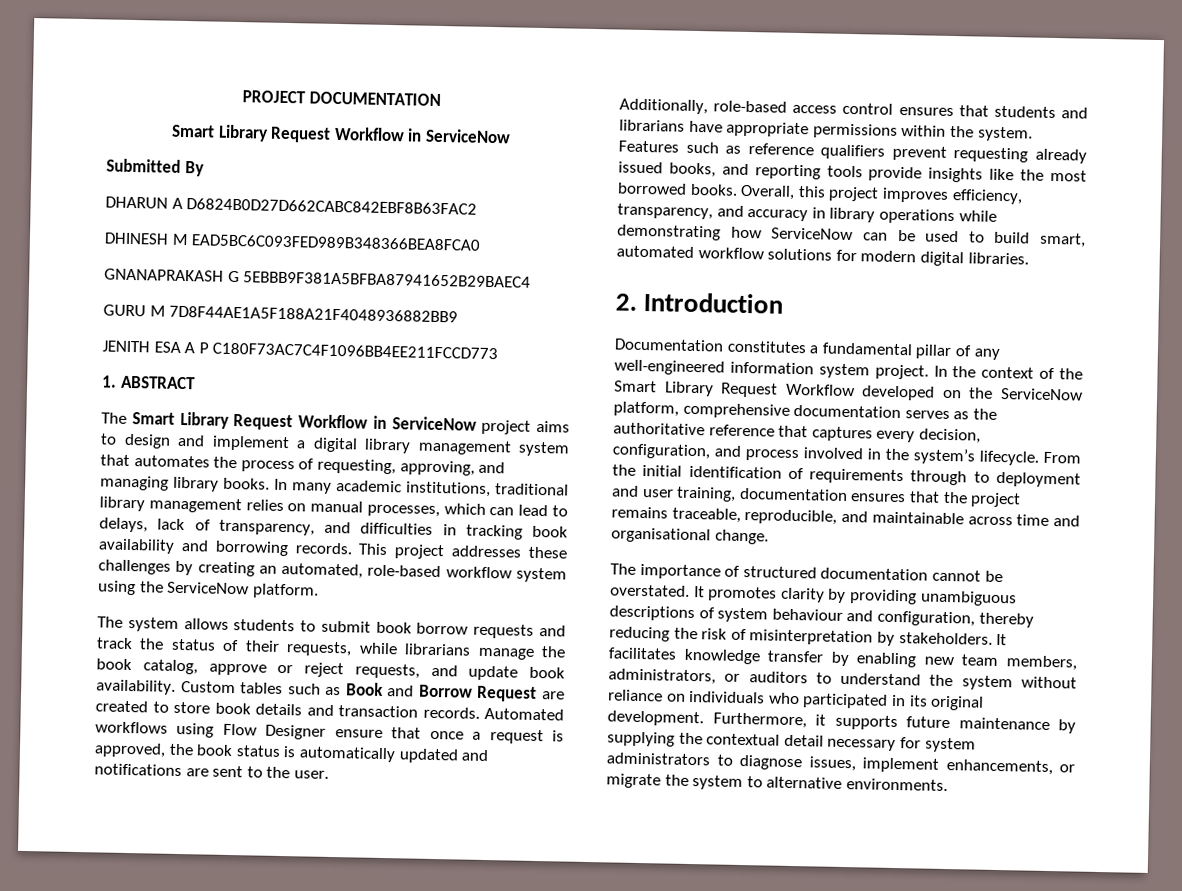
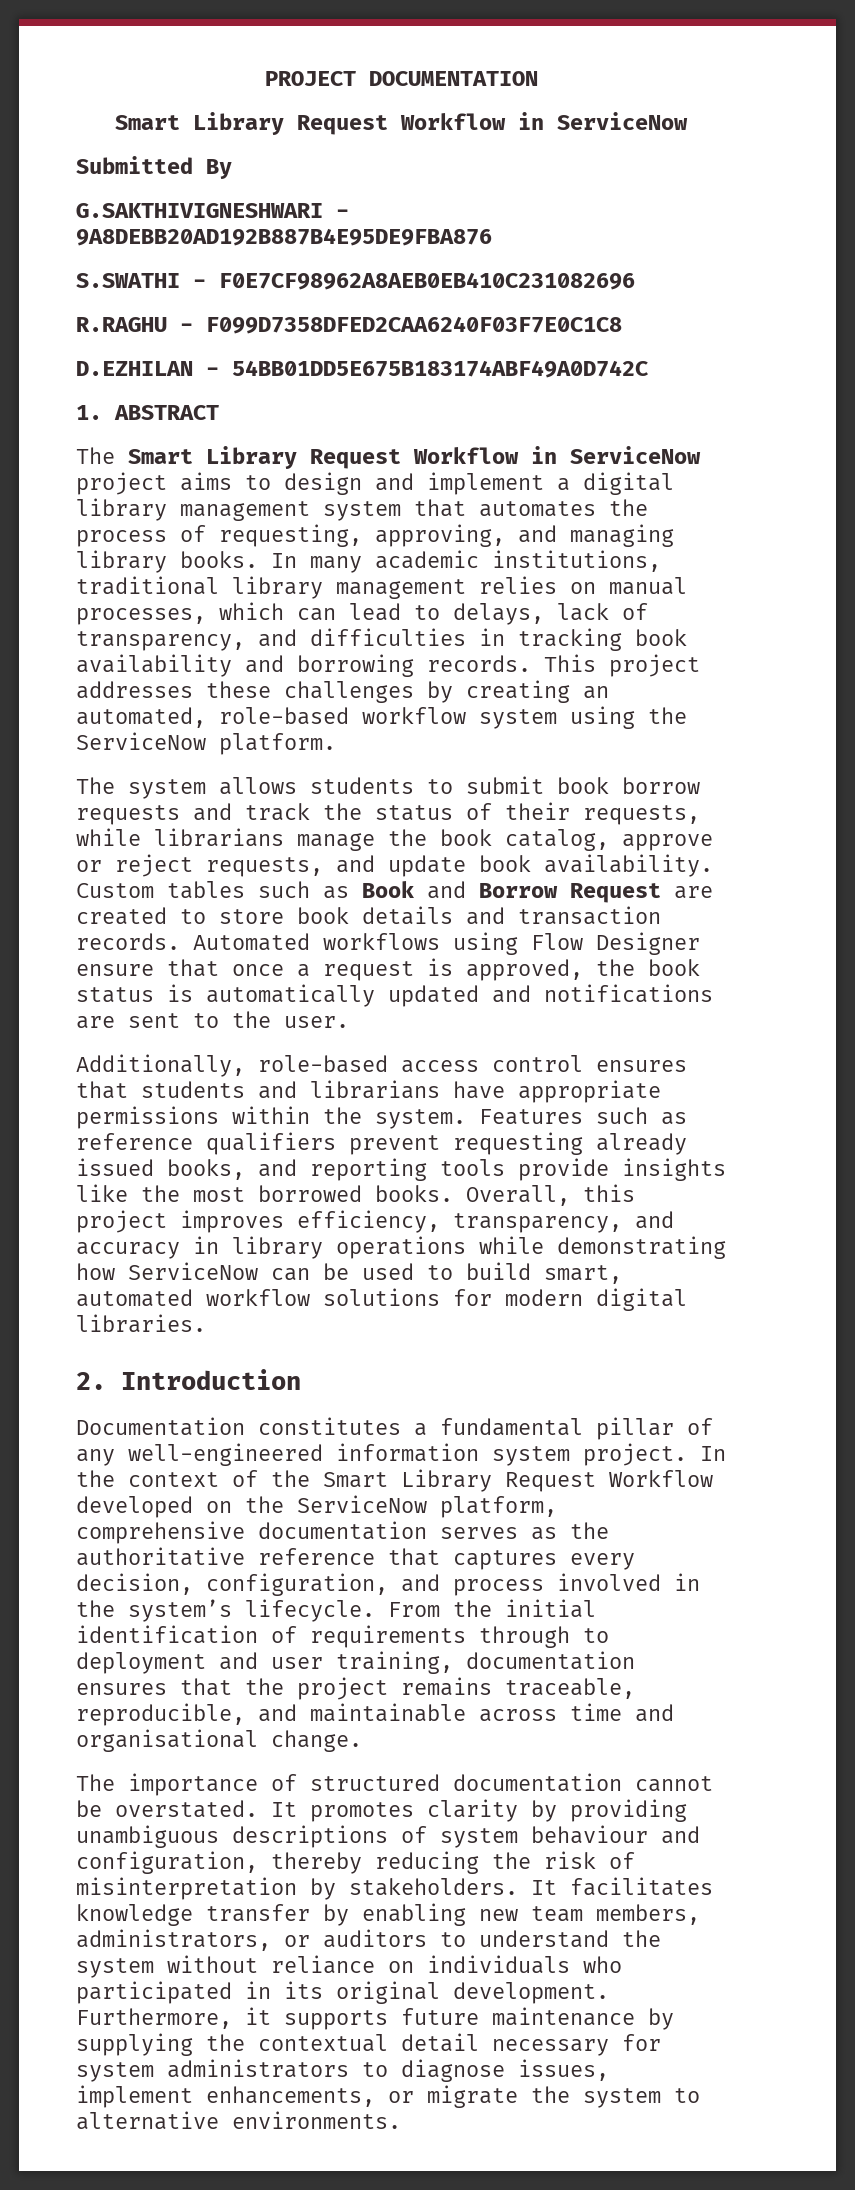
- DHARUN A D6824B0D27D662CABC842EBF8B63FAC2
- DHINESH M EAD5BC6C093FED989B348366BEA8FCA0
- GNANAPRAKASH G 5EBBB9F381A5BFBA87941652B29BAEC4
- GURU M 7D8F44AE1A5F188A21F4048936882BB9
- JENITH ESA A P C180F73AC7C4F1096BB4EE211FCCD773
+ G.SAKTHIVIGNESHWARI - 9A8DEBB20AD192B887B4E95DE9FBA876
+ S.SWATHI - F0E7CF98962A8AEB0EB410C231082696
+ R.RAGHU - F099D7358DFED2CAA6240F03F7E0C1C8
+ D.EZHILAN - 54BB01DD5E675B183174ABF49A0D742C

